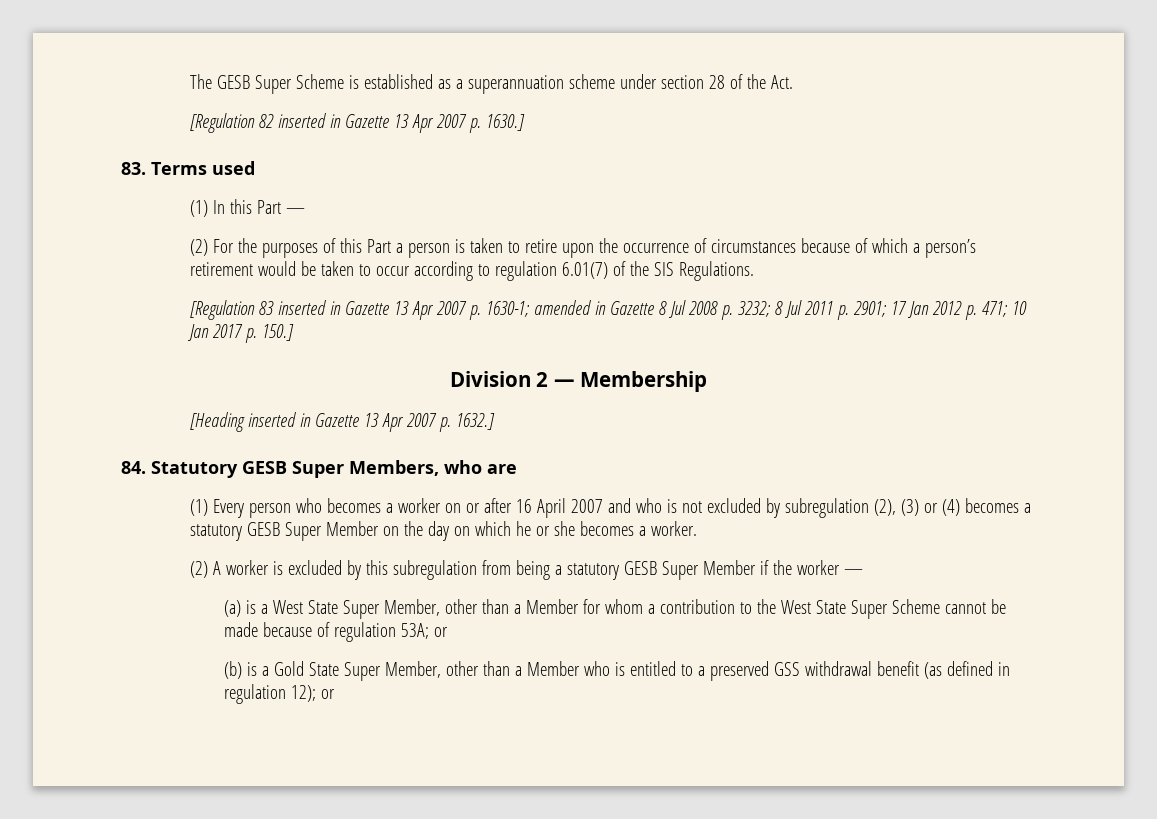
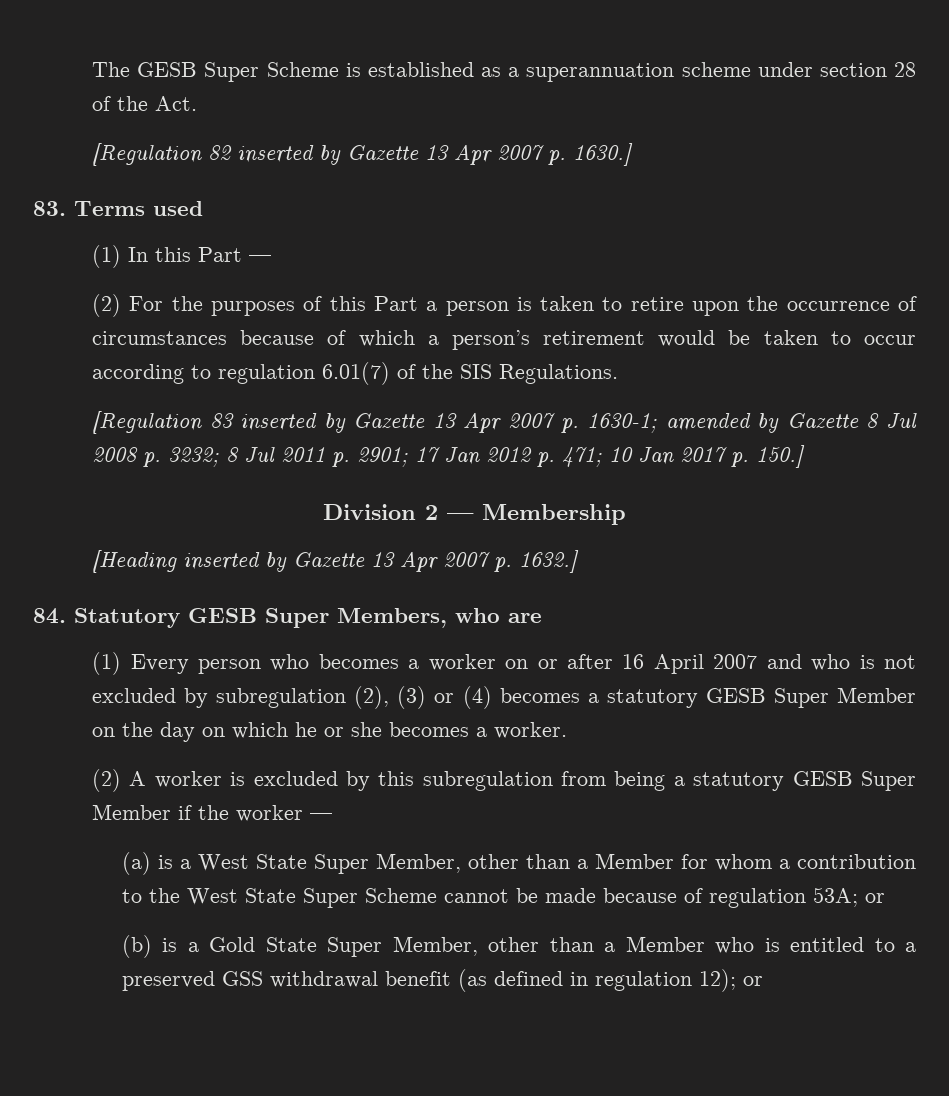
- [Regulation 82 inserted in Gazette 13 Apr 2007 p. 1630.]
+ [Regulation 82 inserted by Gazette 13 Apr 2007 p. 1630.]
- [Regulation 83 inserted in Gazette 13 Apr 2007 p. 1630-1; amended in Gazette 8 Jul 2008 p. 3232; 8 Jul 2011 p. 2901; 17 Jan 2012 p. 471; 10 Jan 2017 p. 150.]
+ [Regulation 83 inserted by Gazette 13 Apr 2007 p. 1630-1; amended by Gazette 8 Jul 2008 p. 3232; 8 Jul 2011 p. 2901; 17 Jan 2012 p. 471; 10 Jan 2017 p. 150.]
- [Heading inserted in Gazette 13 Apr 2007 p. 1632.]
+ [Heading inserted by Gazette 13 Apr 2007 p. 1632.]

